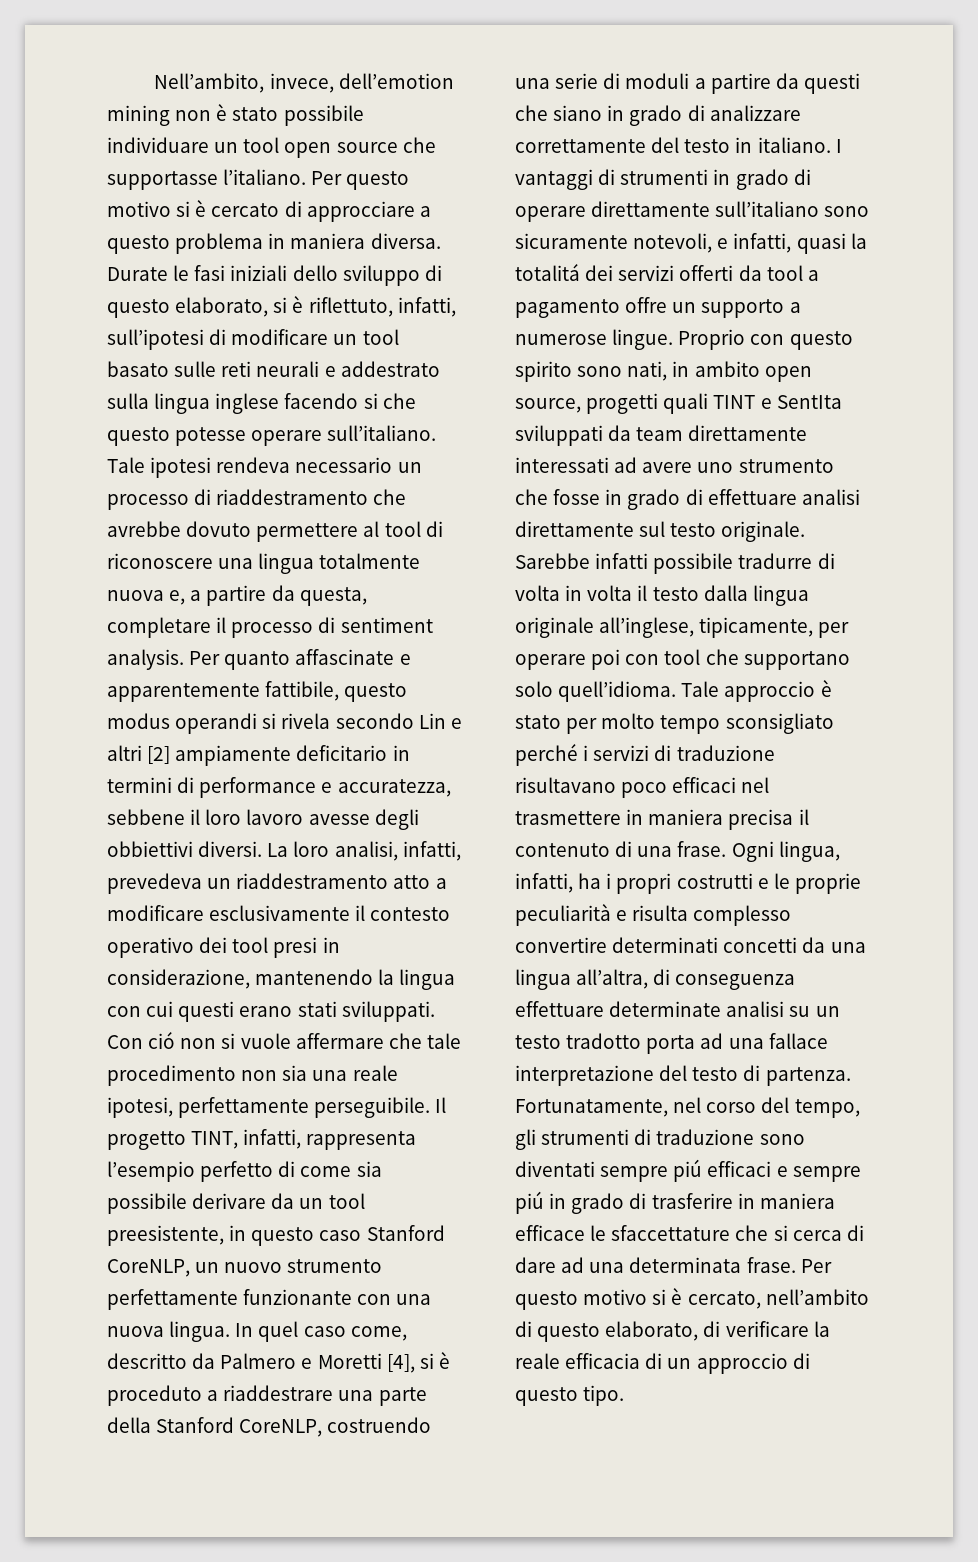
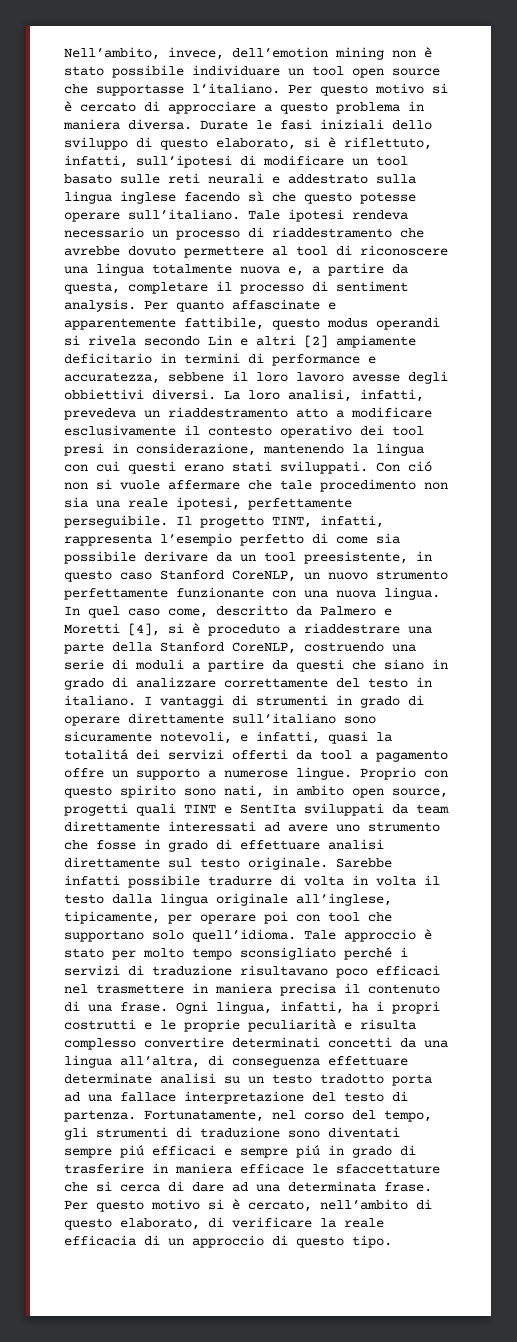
- Durate le fasi iniziali dello sviluppo di questo elaborato, si è riflettuto, infatti, sull’ipotesi di modificare un tool basato sulle reti neurali e addestrato sulla lingua inglese facendo si che questo potesse operare sull’italiano.
+ Durate le fasi iniziali dello sviluppo di questo elaborato, si è riflettuto, infatti, sull’ipotesi di modificare un tool basato sulle reti neurali e addestrato sulla lingua inglese facendo sì che questo potesse operare sull’italiano.

